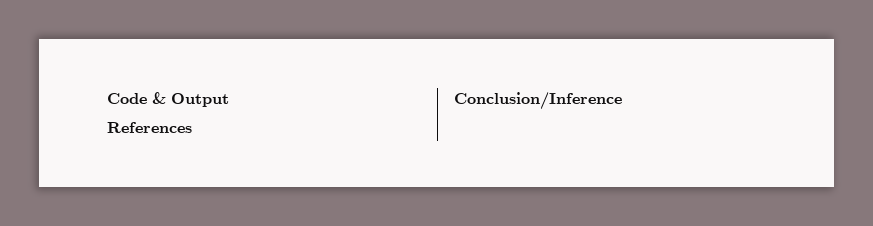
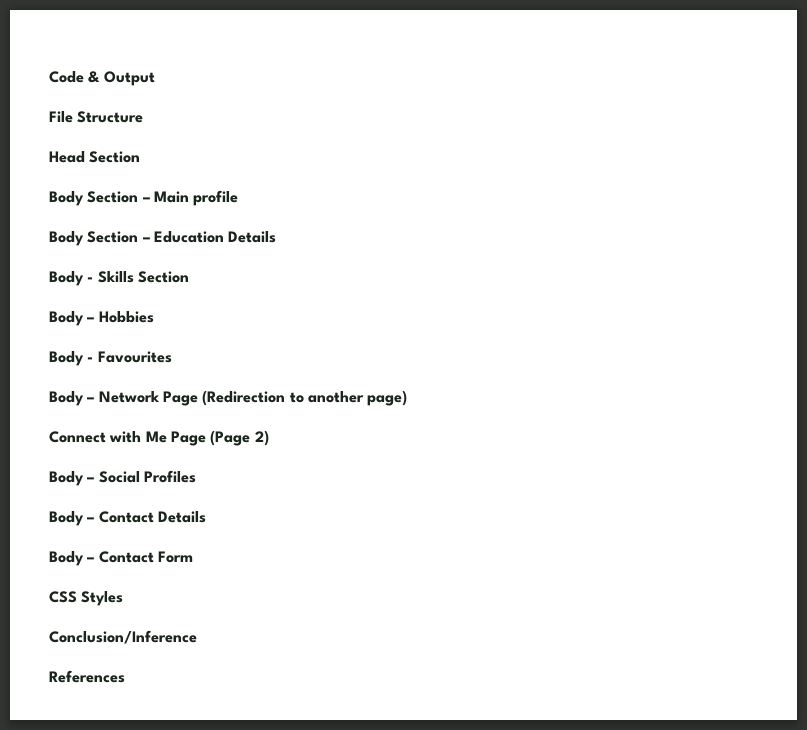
- References
+ File Structure
+ Head Section
+ Body Section – Main profile
+ Body Section – Education Details
+ Body - Skills Section
+ Body – Hobbies
+ Body - Favourites
+ Body – Network Page (Redirection to another page)
+ Connect with Me Page (Page 2)
+ Body – Social Profiles
+ Body – Contact Details
+ Body – Contact Form
+ CSS Styles
+ References

